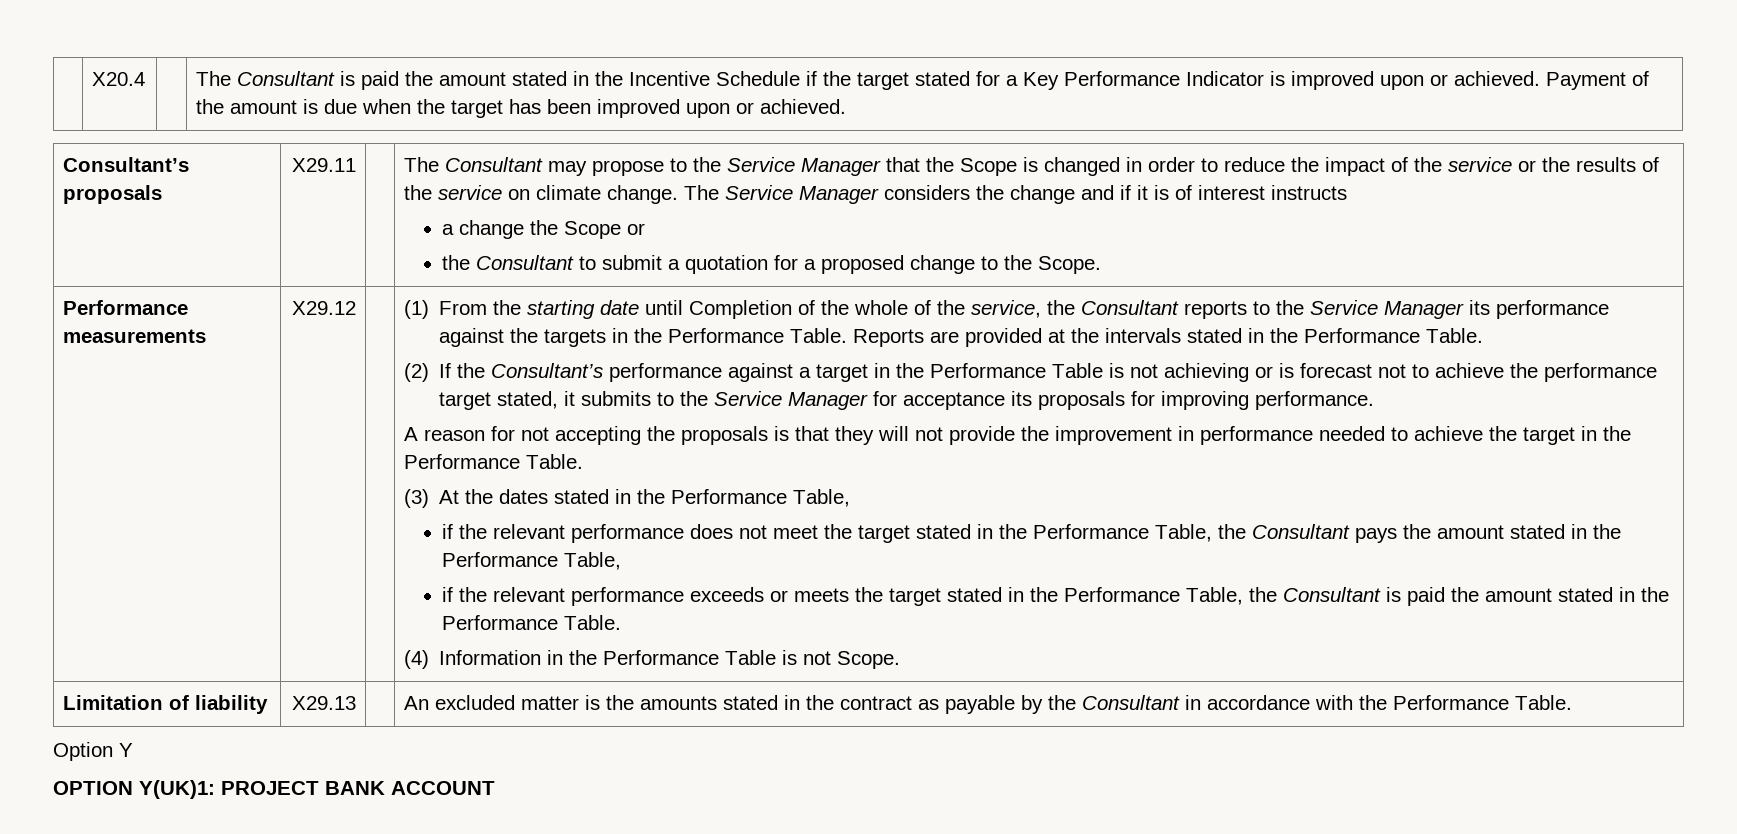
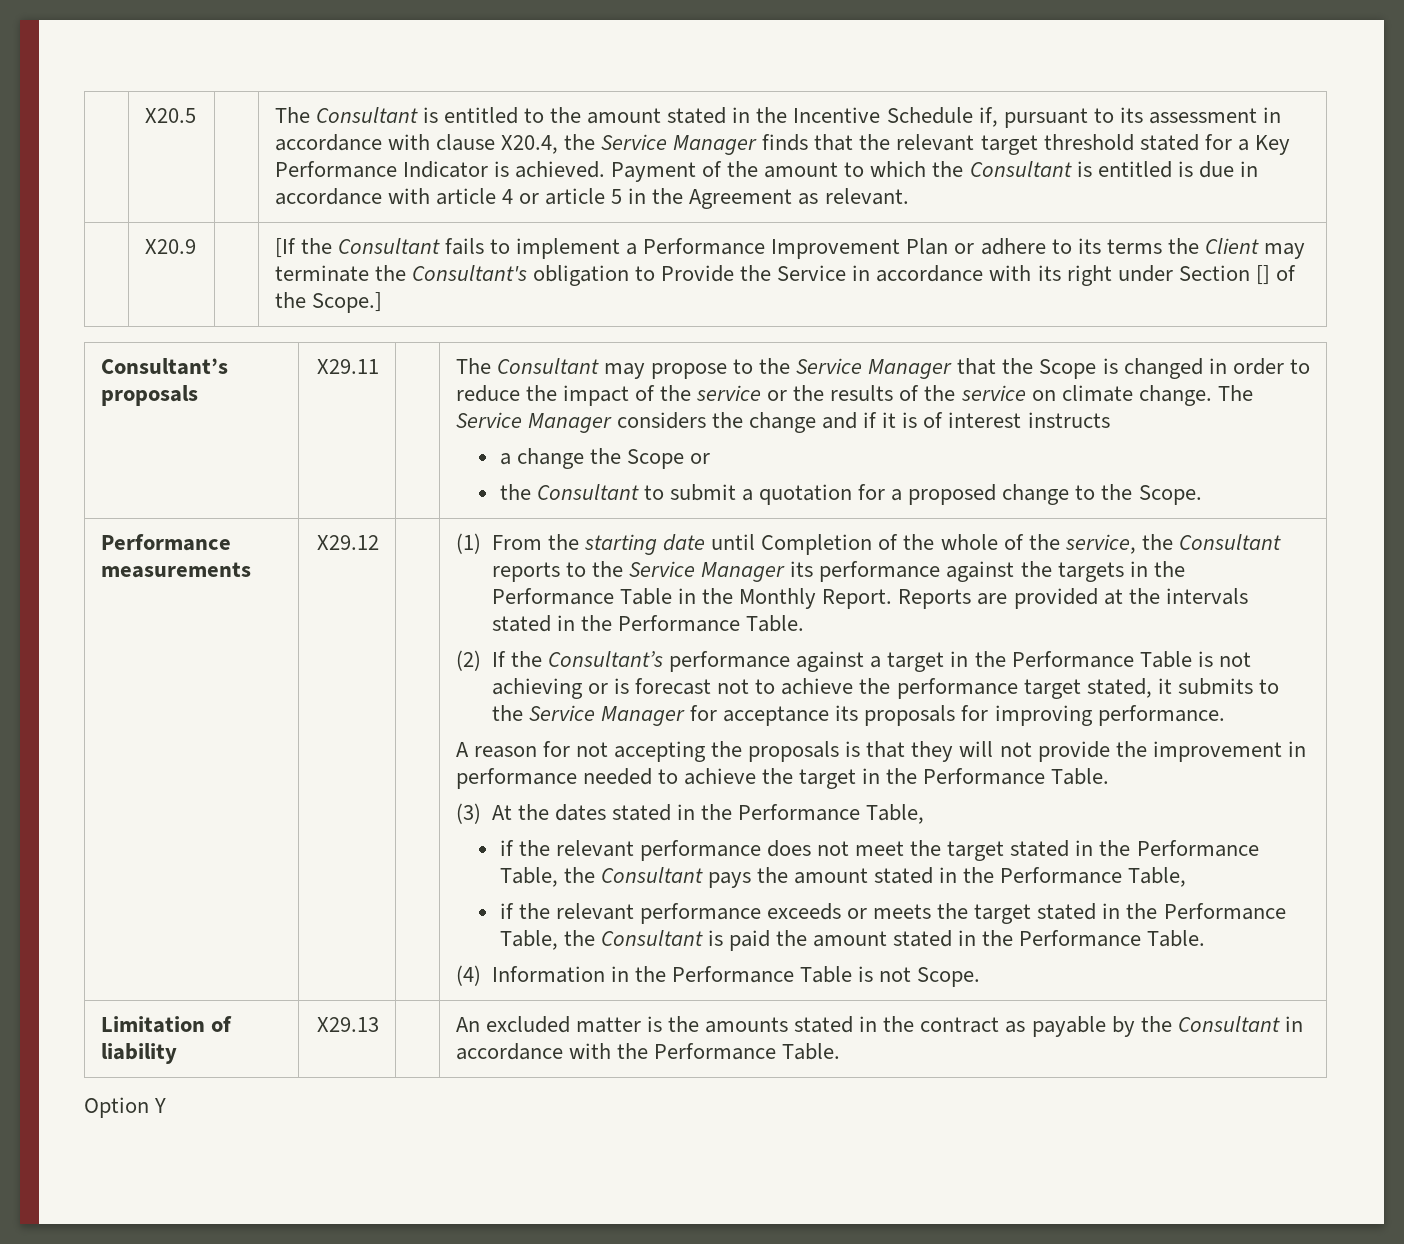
- X20.4
+ X20.5
- The Consultant is paid the amount stated in the Incentive Schedule if the target stated for a Key Performance Indicator is improved upon or achieved.
+ The Consultant is entitled to the amount stated in the Incentive Schedule if, pursuant to its assessment in accordance with clause X20.4, the Service Manager finds that the relevant target threshold stated for a Key Performance Indicator is achieved.
- Payment of the amount is due when the target has been improved upon or achieved.
+ Payment of the amount to which the Consultant is entitled is due in accordance with article 4 or article 5 in the Agreement as relevant.
+ | X20.9 | | [If the Consultant fails to implement a Performance Improvement Plan or adhere to its terms the Client may terminate the Consultant's obligation to Provide the Service in accordance with its right under Section [] of the Scope.]
- (1) From the starting date until Completion of the whole of the service, the Consultant reports to the Service Manager its performance against the targets in the Performance Table.
+ (1) From the starting date until Completion of the whole of the service, the Consultant reports to the Service Manager its performance against the targets in the Performance Table in the Monthly Report.
- OPTION Y(UK)1: PROJECT BANK ACCOUNT

